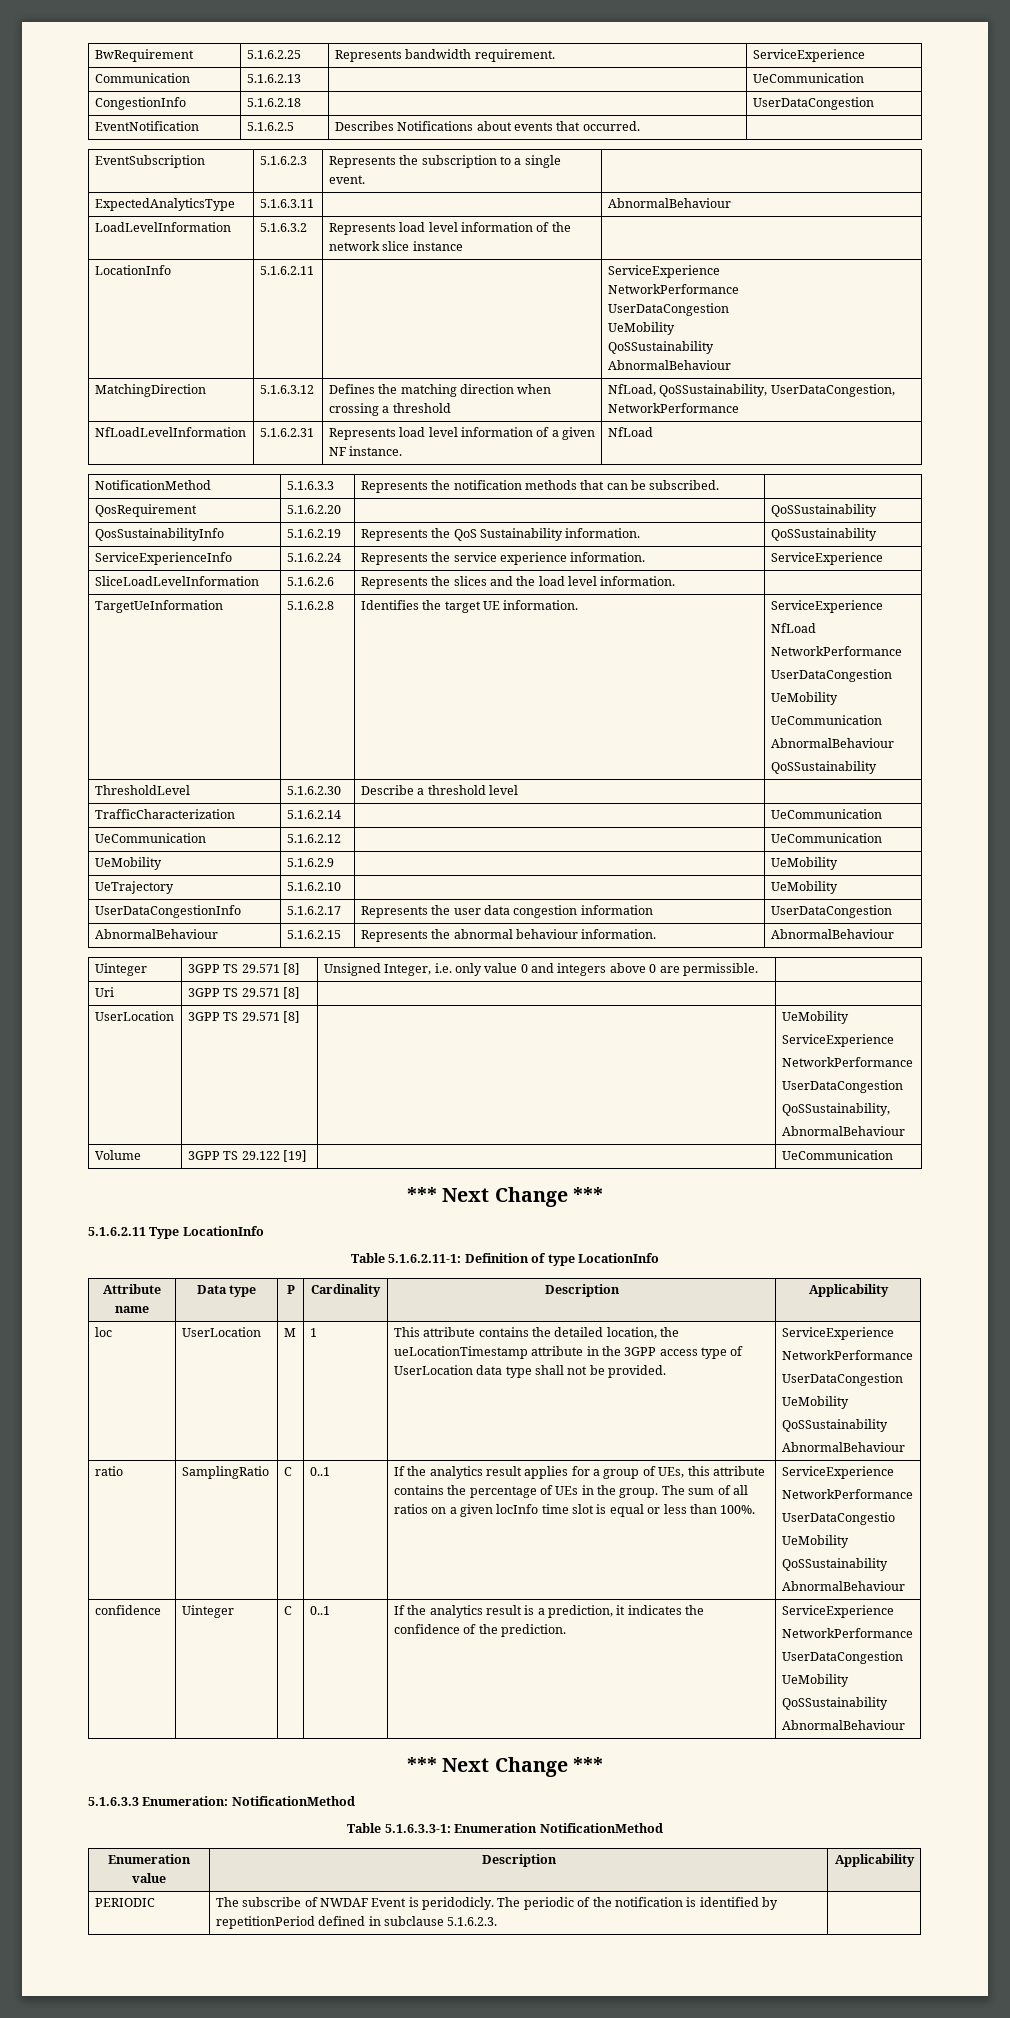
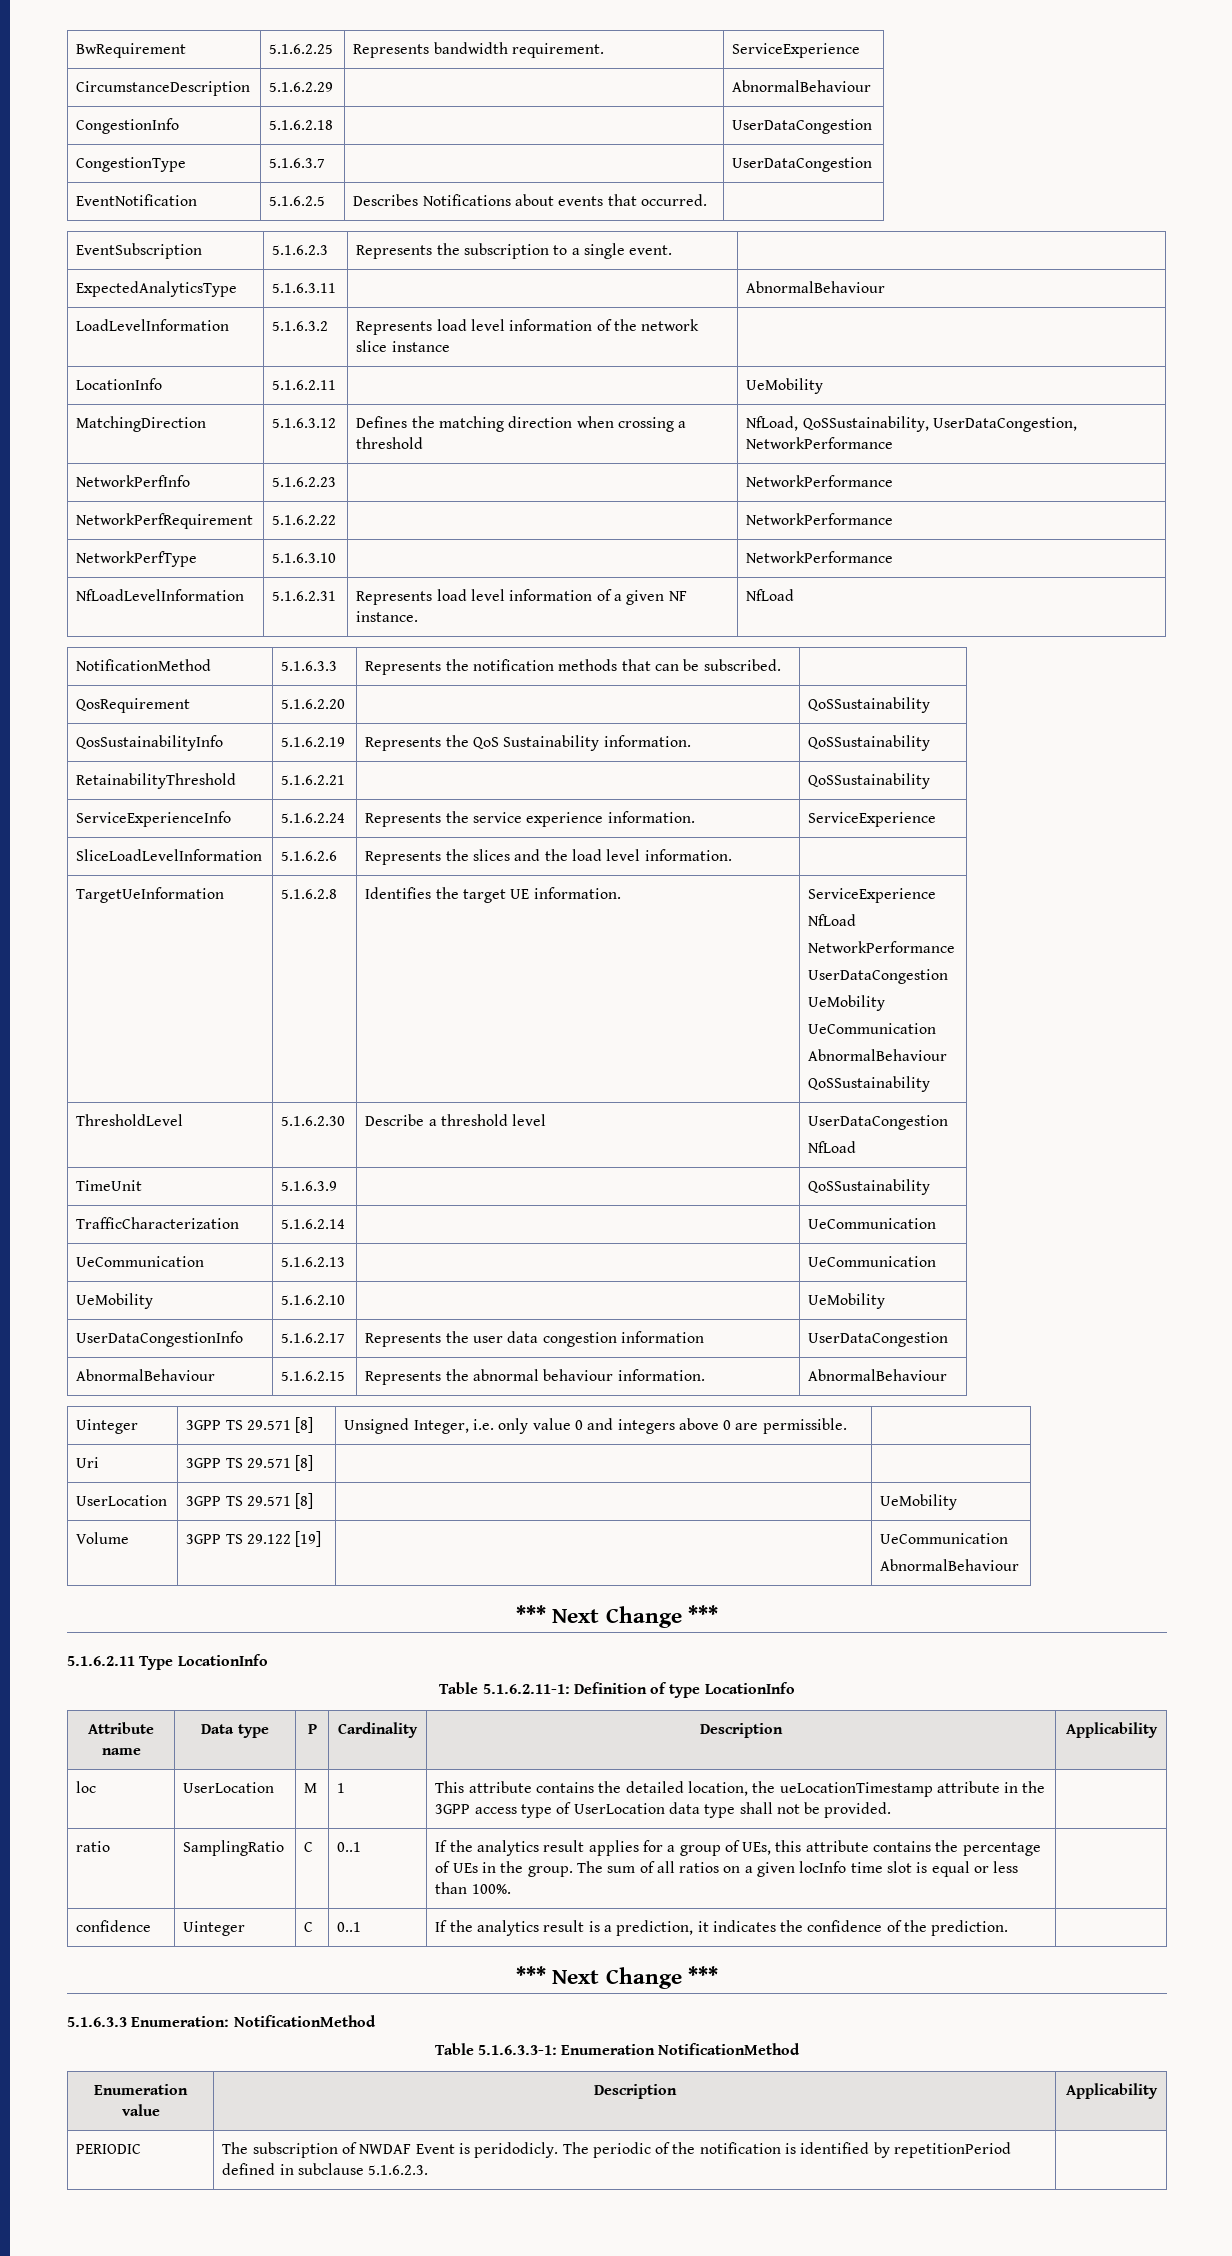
- Communication | 5.1.6.2.13 | | UeCommunication
+ CircumstanceDescription | 5.1.6.2.29 | | AbnormalBehaviour
+ CongestionType | 5.1.6.3.7 | | UserDataCongestion
- LocationInfo | 5.1.6.2.11 | | ServiceExperience
- NetworkPerformance
- UserDataCongestion
- UeMobility
- QoSSustainability
- AbnormalBehaviour
+ LocationInfo | 5.1.6.2.11 | | UeMobility
+ NetworkPerfInfo | 5.1.6.2.23 | | NetworkPerformance
+ NetworkPerfRequirement | 5.1.6.2.22 | | NetworkPerformance
+ NetworkPerfType | 5.1.6.3.10 | | NetworkPerformance
+ RetainabilityThreshold | 5.1.6.2.21 | | QoSSustainability
- ThresholdLevel | 5.1.6.2.30 | Describe a threshold level |
+ ThresholdLevel | 5.1.6.2.30 | Describe a threshold level | UserDataCongestion
+ NfLoad
+ TimeUnit | 5.1.6.3.9 | | QoSSustainability
- UeCommunication | 5.1.6.2.12 | | UeCommunication
+ UeCommunication | 5.1.6.2.13 | | UeCommunication
- UeMobility | 5.1.6.2.9 | | UeMobility
- UeTrajectory | 5.1.6.2.10 | | UeMobility
+ UeMobility | 5.1.6.2.10 | | UeMobility
  UserLocation | 3GPP TS 29.571 [8] | | UeMobility
- ServiceExperience
- NetworkPerformance
- UserDataCongestion
- QoSSustainability,
- AbnormalBehaviour
  Volume | 3GPP TS 29.122 [19] | | UeCommunication
+ AbnormalBehaviour
- loc | UserLocation | M | 1 | This attribute contains the detailed location, the ueLocationTimestamp attribute in the 3GPP access type of UserLocation data type shall not be provided. | ServiceExperience
- NetworkPerformance
- UserDataCongestion
- UeMobility
- QoSSustainability
- AbnormalBehaviour
+ loc | UserLocation | M | 1 | This attribute contains the detailed location, the ueLocationTimestamp attribute in the 3GPP access type of UserLocation data type shall not be provided. |
- The sum of all ratios on a given locInfo time slot is equal or less than 100%. | ServiceExperience
- NetworkPerformance
- UserDataCongestio
- UeMobility
- QoSSustainability
- AbnormalBehaviour
+ The sum of all ratios on a given locInfo time slot is equal or less than 100%.
- confidence | Uinteger | C | 0..1 | If the analytics result is a prediction, it indicates the confidence of the prediction. | ServiceExperience
- NetworkPerformance
- UserDataCongestion
- UeMobility
- QoSSustainability
- AbnormalBehaviour
+ confidence | Uinteger | C | 0..1 | If the analytics result is a prediction, it indicates the confidence of the prediction. |
- PERIODIC | The subscribe of NWDAF Event is peridodicly. The periodic of the notification is identified by repetitionPeriod defined in subclause 5.1.6.2.3. |
+ PERIODIC | The subscription of NWDAF Event is peridodicly. The periodic of the notification is identified by repetitionPeriod defined in subclause 5.1.6.2.3. |

